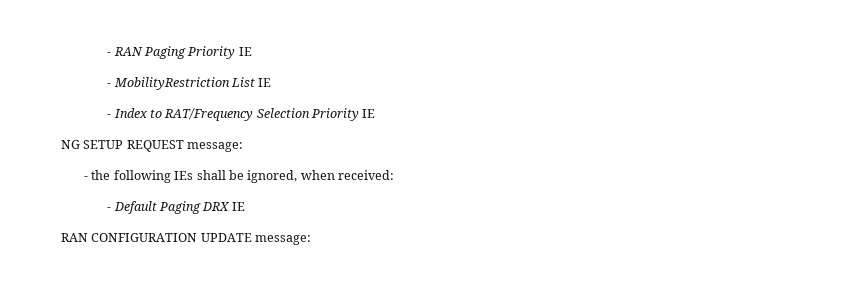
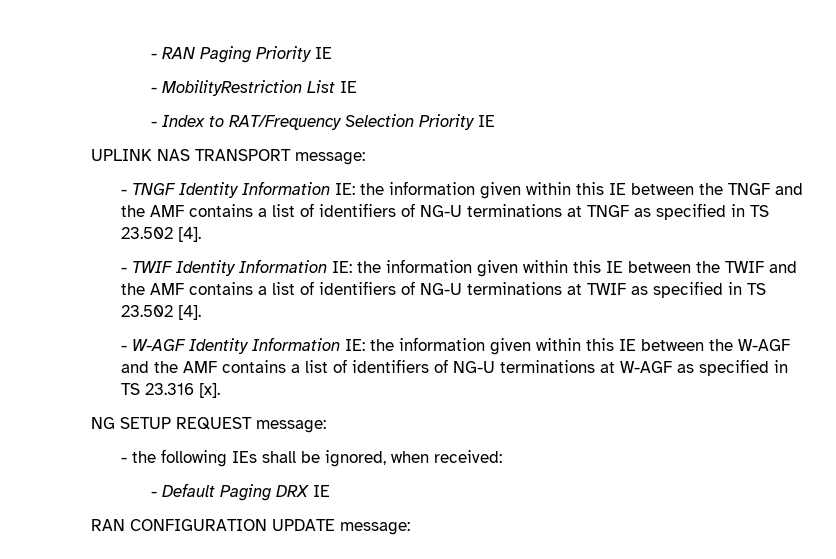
+ UPLINK NAS TRANSPORT message:
+ - TNGF Identity Information IE: the information given within this IE between the TNGF and the AMF contains a list of identifiers of NG-U terminations at TNGF as specified in TS 23.502 [4].
+ - TWIF Identity Information IE: the information given within this IE between the TWIF and the AMF contains a list of identifiers of NG-U terminations at TWIF as specified in TS 23.502 [4].
+ - W-AGF Identity Information IE: the information given within this IE between the W-AGF and the AMF contains a list of identifiers of NG-U terminations at W-AGF as specified in TS 23.316 [x].

